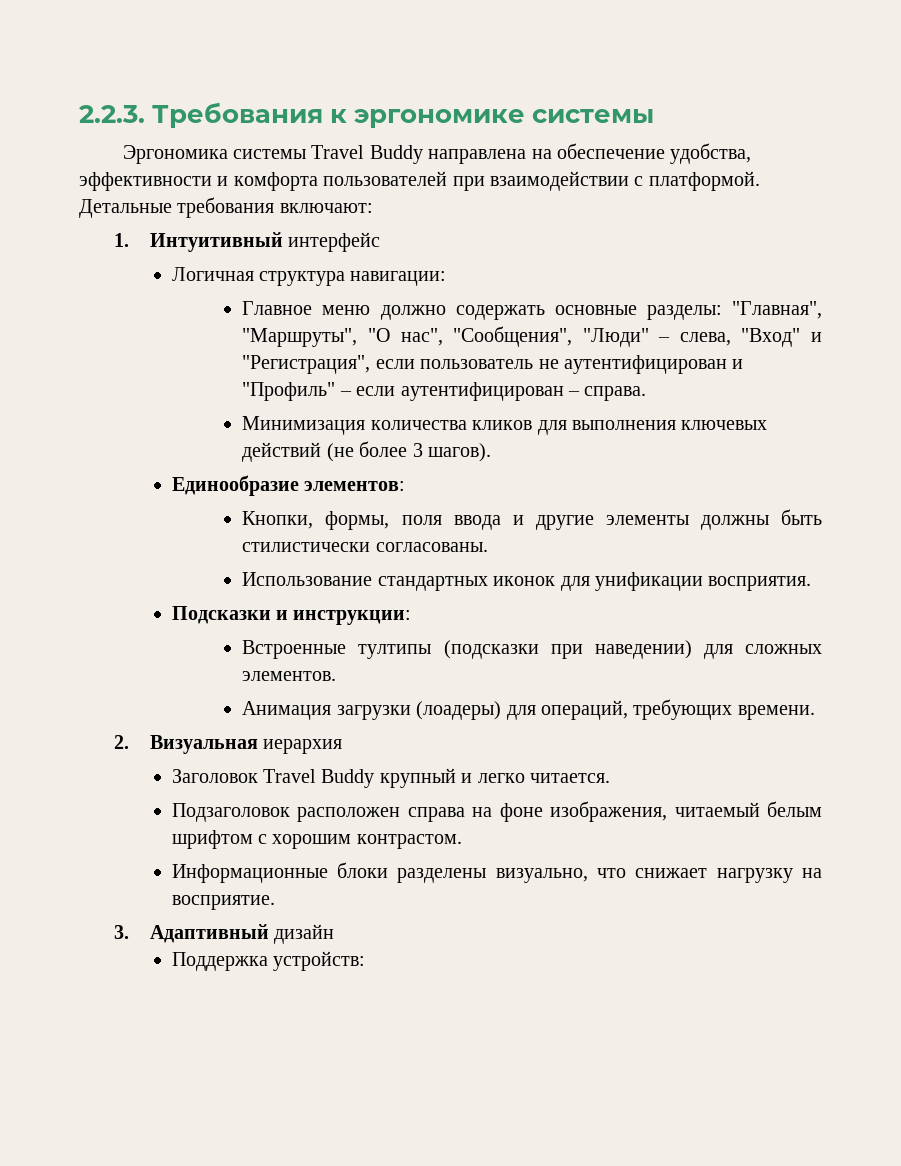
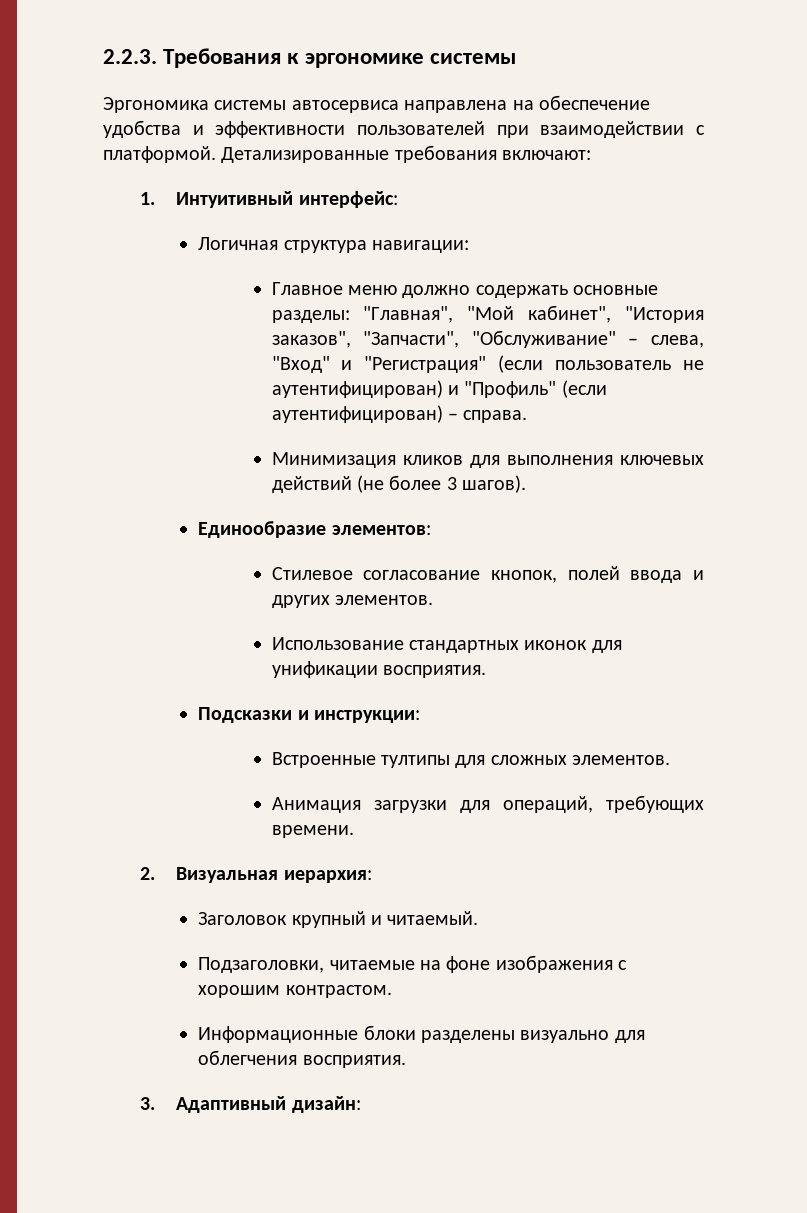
- Эргономика системы Travel Buddy направлена на обеспечение удобства, эффективности и комфорта пользователей при взаимодействии с платформой.
+ Эргономика системы автосервиса направлена на обеспечение удобства и эффективности пользователей при взаимодействии с платформой.
- Детальные требования включают:
+ Детализированные требования включают:
- 1. Интуитивный интерфейс
+ 1. Интуитивный интерфейс:
- Главное меню должно содержать основные разделы: "Главная", "Маршруты", "О нас", "Сообщения", "Люди" – слева, "Вход" и "Регистрация", если пользователь не аутентифицирован и "Профиль" – если аутентифицирован – справа.
+ Главное меню должно содержать основные разделы: "Главная", "Мой кабинет", "История заказов", "Запчасти", "Обслуживание" – слева, "Вход" и "Регистрация" (если пользователь не аутентифицирован) и "Профиль" (если аутентифицирован) – справа.
- Минимизация количества кликов для выполнения ключевых действий (не более 3 шагов).
+ Минимизация кликов для выполнения ключевых действий (не более 3 шагов).
- Кнопки, формы, поля ввода и другие элементы должны быть стилистически согласованы.
+ Стилевое согласование кнопок, полей ввода и других элементов.
- Встроенные тултипы (подсказки при наведении) для сложных элементов.
+ Встроенные тултипы для сложных элементов.
- Анимация загрузки (лоадеры) для операций, требующих времени.
+ Анимация загрузки для операций, требующих времени.
- 2. Визуальная иерархия
+ 2. Визуальная иерархия:
- Заголовок Travel Buddy крупный и легко читается.
- Подзаголовок расположен справа на фоне изображения, читаемый белым шрифтом с хорошим контрастом.
+ Заголовок крупный и читаемый.
+ Подзаголовки, читаемые на фоне изображения с хорошим контрастом.
- Информационные блоки разделены визуально, что снижает нагрузку на восприятие.
+ Информационные блоки разделены визуально для облегчения восприятия.
- 3. Адаптивный дизайн
- Поддержка устройств:
+ 3. Адаптивный дизайн:

